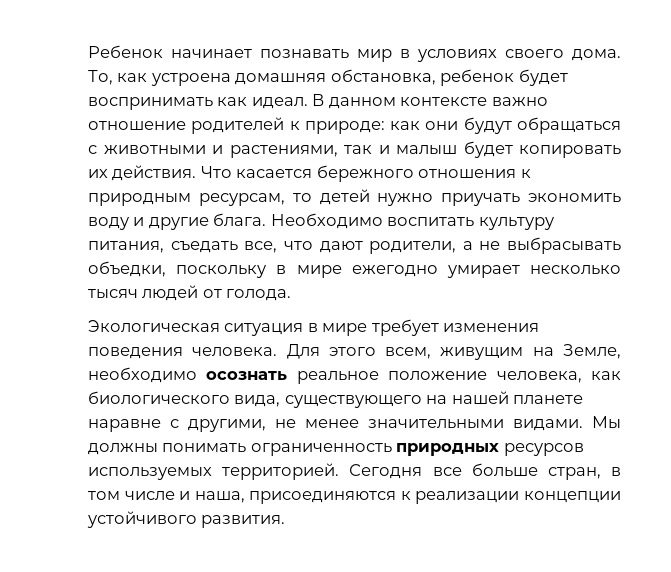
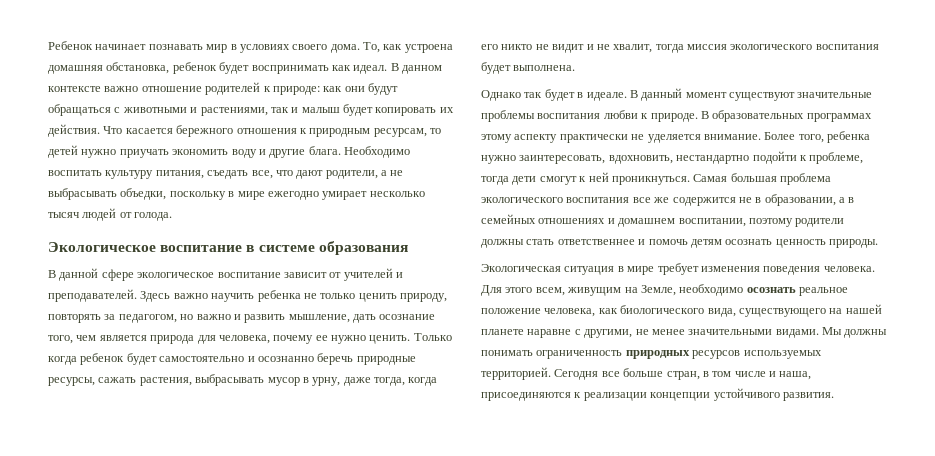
+ Экологическое воспитание в системе образования
+ В данной сфере экологическое воспитание зависит от учителей и преподавателей. Здесь важно научить ребенка не только ценить природу, повторять за педагогом, но важно и развить мышление, дать осознание того, чем является природа для человека, почему ее нужно ценить. Только когда ребенок будет самостоятельно и осознанно беречь природные ресурсы, сажать растения, выбрасывать мусор в урну, даже тогда, когда его никто не видит и не хвалит, тогда миссия экологического воспитания будет выполнена.
+ Однако так будет в идеале. В данный момент существуют значительные проблемы воспитания любви к природе. В образовательных программах этому аспекту практически не уделяется внимание. Более того, ребенка нужно заинтересовать, вдохновить, нестандартно подойти к проблеме, тогда дети смогут к ней проникнуться. Самая большая проблема экологического воспитания все же содержится не в образовании, а в семейных отношениях и домашнем воспитании, поэтому родители должны стать ответственнее и помочь детям осознать ценность природы.

